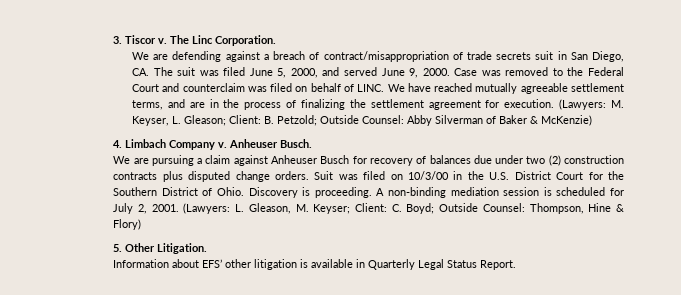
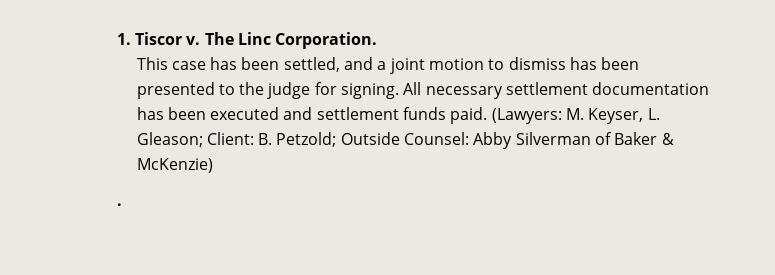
- 3. Tiscor v.
+ 1. Tiscor v.
- We are defending against a breach of contract/misappropriation of trade secrets suit in San Diego, CA. The suit was filed June 5, 2000, and served June 9, 2000. Case was removed to the Federal Court and counterclaim was filed on behalf of LINC. We have reached mutually agreeable settlement terms, and are in the process of finalizing the settlement agreement for execution.
+ This case has been settled, and a joint motion to dismiss has been presented to the judge for signing. All necessary settlement documentation has been executed and settlement funds paid.
- 4. Limbach Company v. Anheuser Busch.
- We are pursuing a claim against Anheuser Busch for recovery of balances due under two (2) construction contracts plus disputed change orders. Suit was filed on 10/3/00 in the U.S. District Court for the Southern District of Ohio. Discovery is proceeding. A non-binding mediation session is scheduled for July 2, 2001. (Lawyers: L. Gleason, M. Keyser; Client: C. Boyd; Outside Counsel: Thompson, Hine & Flory)
- 5. Other Litigation.
- Information about EFS’ other litigation is available in Quarterly Legal Status Report.
+ .

